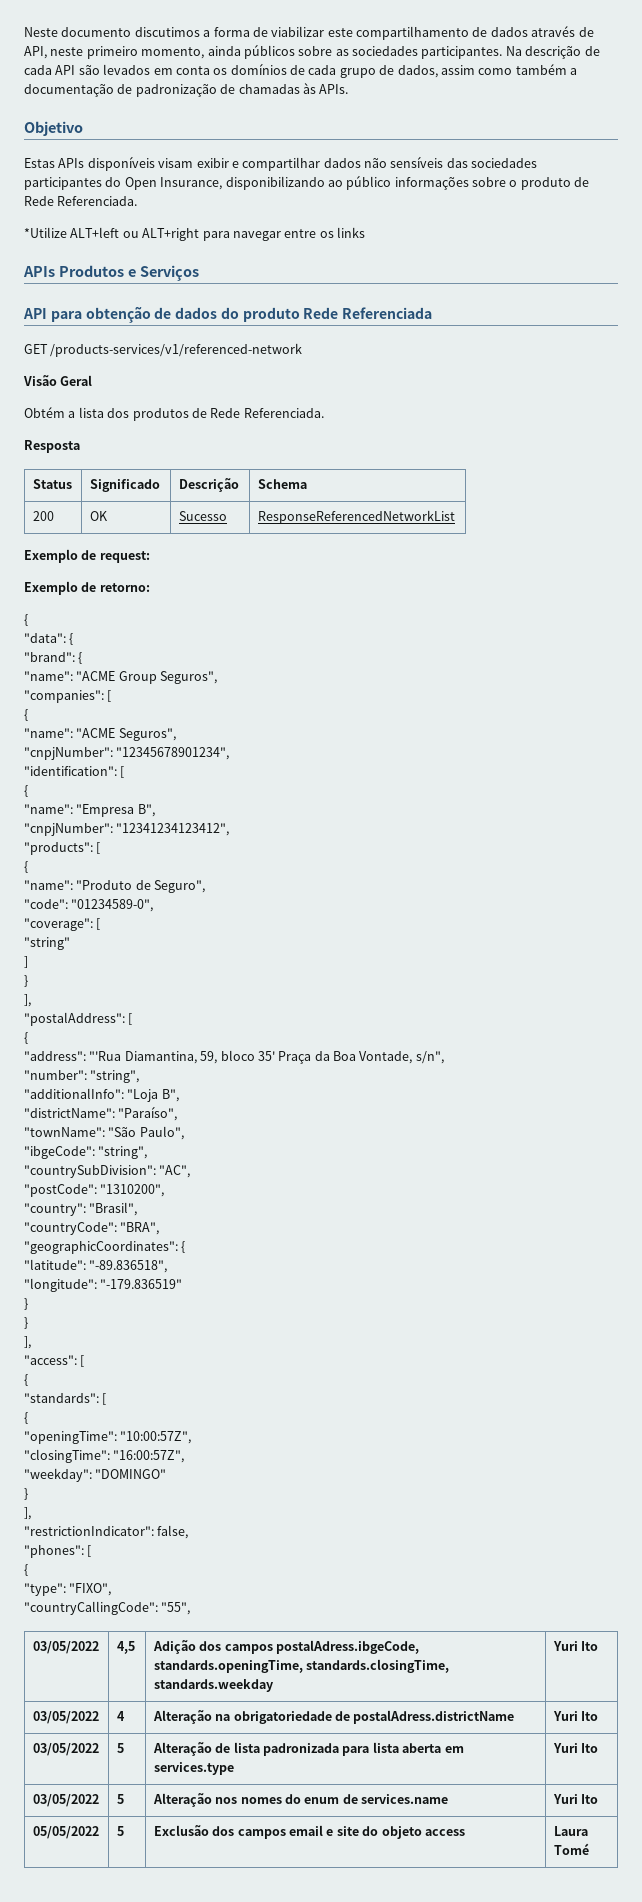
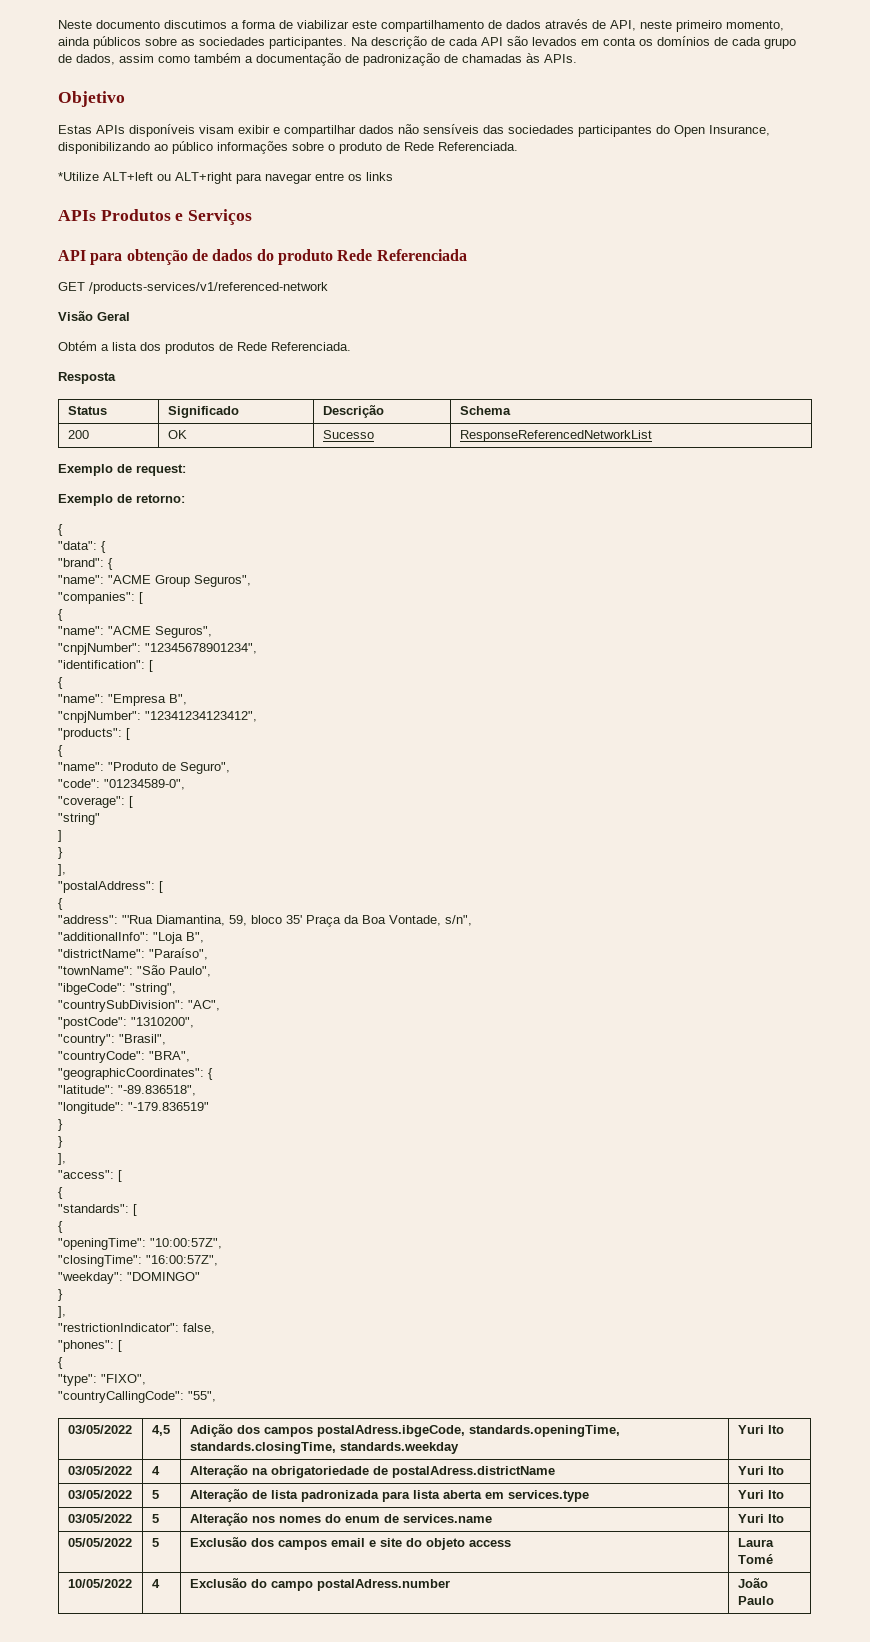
- "number": "string",
+ 10/05/2022 | 4 | Exclusão do campo postalAdress.number | João Paulo

